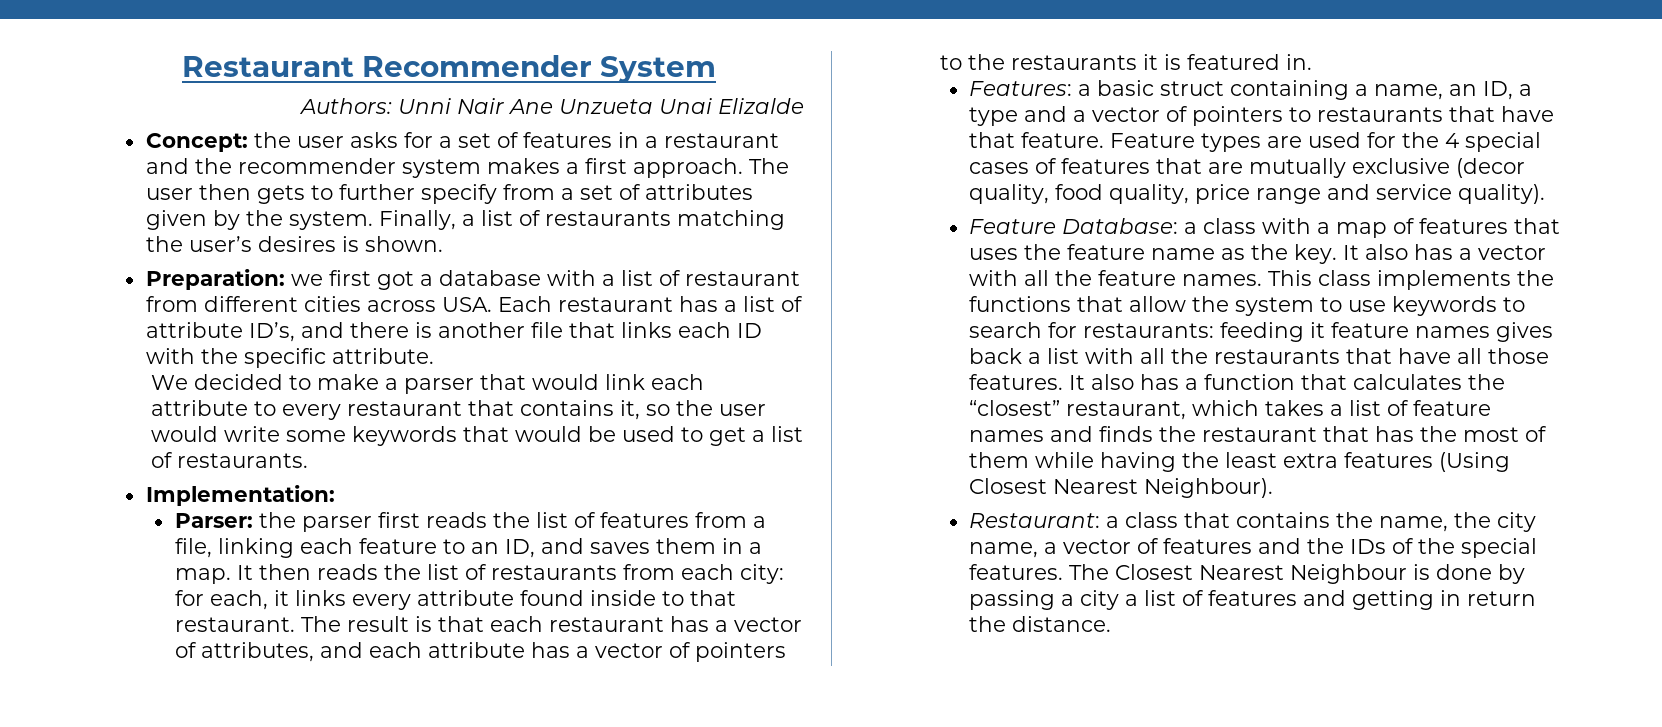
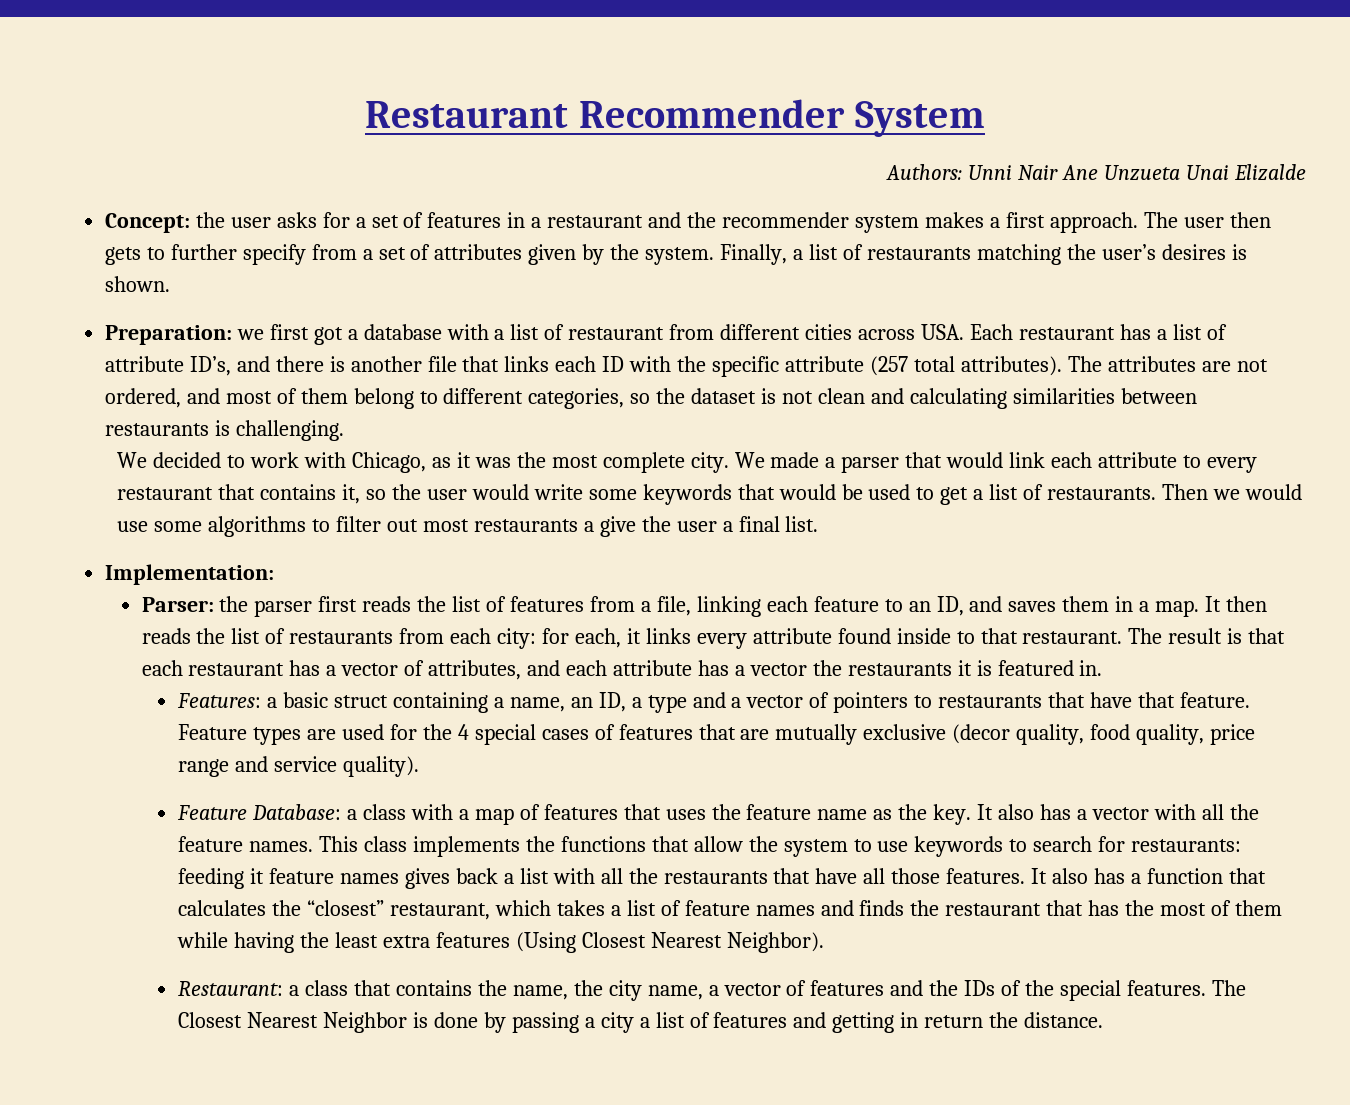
- we first got a database with a list of restaurant from different cities across USA. Each restaurant has a list of attribute ID’s, and there is another file that links each ID with the specific attribute.
- We decided to make a parser that would link each attribute to every restaurant that contains it, so the user would write some keywords that would be used to get a list of restaurants.
+ we first got a database with a list of restaurant from different cities across USA. Each restaurant has a list of attribute ID’s, and there is another file that links each ID with the specific attribute (257 total attributes). The attributes are not ordered, and most of them belong to different categories, so the dataset is not clean and calculating similarities between restaurants is challenging.
+ We decided to work with Chicago, as it was the most complete city. We made a parser that would link each attribute to every restaurant that contains it, so the user would write some keywords that would be used to get a list of restaurants. Then we would use some algorithms to filter out most restaurants a give the user a final list.
- The result is that each restaurant has a vector of attributes, and each attribute has a vector of pointers to the restaurants it is featured in.
+ The result is that each restaurant has a vector of attributes, and each attribute has a vector the restaurants it is featured in.
- It also has a function that calculates the “closest” restaurant, which takes a list of feature names and finds the restaurant that has the most of them while having the least extra features (Using Closest Nearest Neighbour).
+ It also has a function that calculates the “closest” restaurant, which takes a list of feature names and finds the restaurant that has the most of them while having the least extra features (Using Closest Nearest Neighbor).
- The Closest Nearest Neighbour is done by passing a city a list of features and getting in return the distance.
+ The Closest Nearest Neighbor is done by passing a city a list of features and getting in return the distance.

